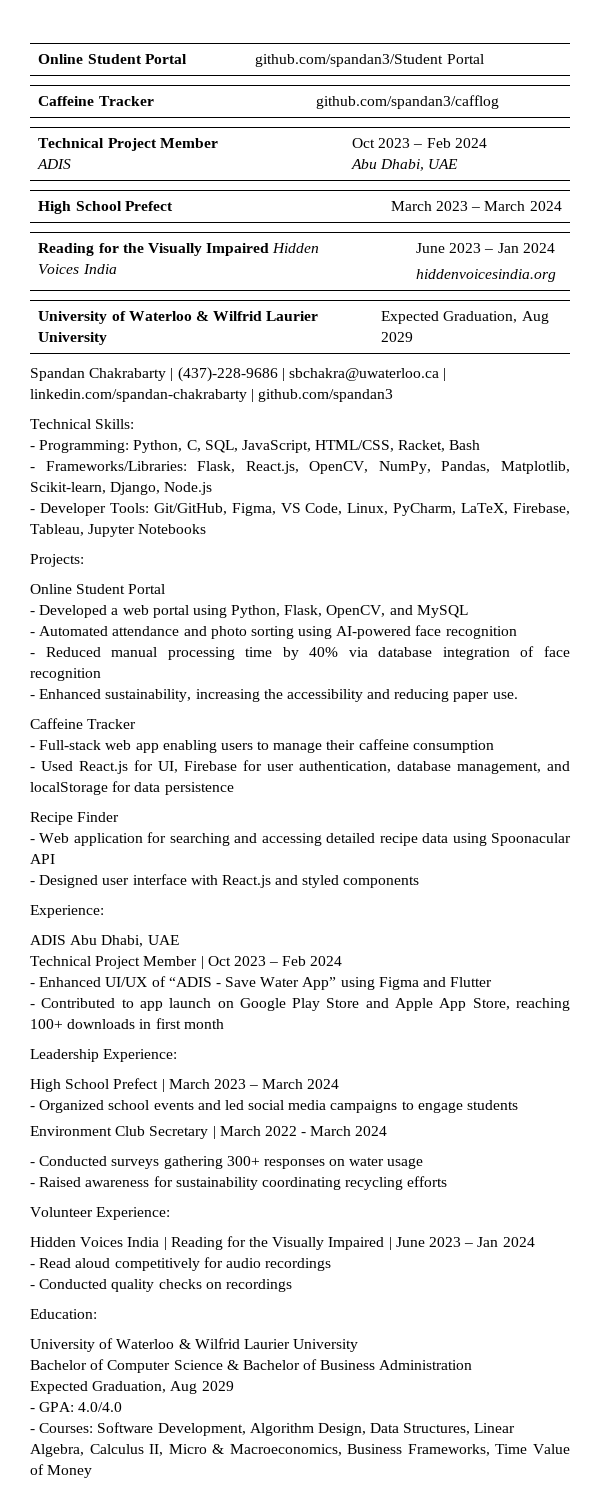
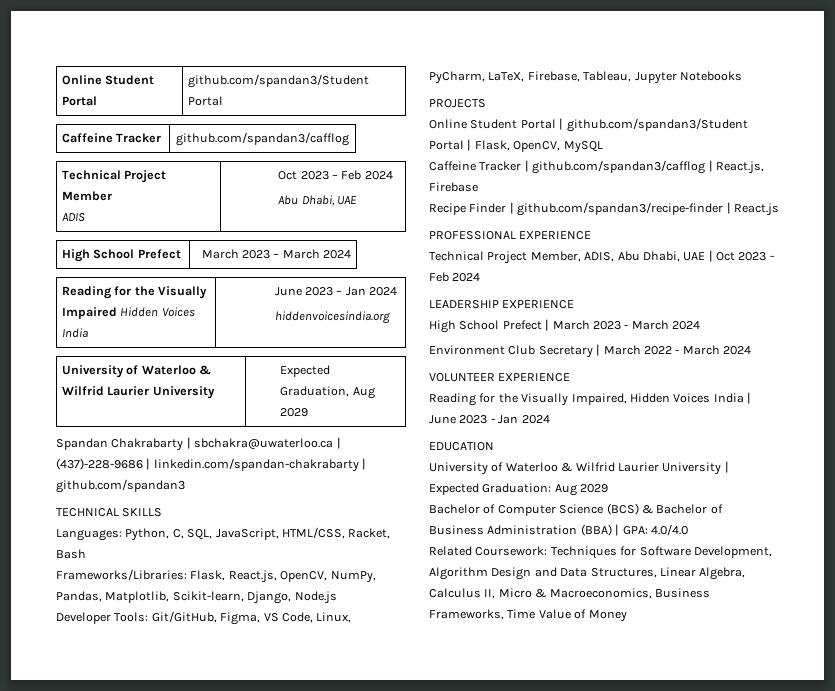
- Spandan Chakrabarty | (437)-228-9686 | sbchakra@uwaterloo.ca | linkedin.com/spandan-chakrabarty | github.com/spandan3
+ Spandan Chakrabarty | sbchakra@uwaterloo.ca | (437)-228-9686 | linkedin.com/spandan-chakrabarty | github.com/spandan3
- Technical Skills:
- - Programming: Python, C, SQL, JavaScript, HTML/CSS, Racket, Bash
+ TECHNICAL SKILLS
+ Languages: Python, C, SQL, JavaScript, HTML/CSS, Racket, Bash
- - Frameworks/Libraries: Flask, React.js, OpenCV, NumPy, Pandas, Matplotlib, Scikit-learn, Django, Node.js
+ Frameworks/Libraries: Flask, React.js, OpenCV, NumPy, Pandas, Matplotlib, Scikit-learn, Django, Node.js
- - Developer Tools: Git/GitHub, Figma, VS Code, Linux, PyCharm, LaTeX, Firebase, Tableau, Jupyter Notebooks
+ Developer Tools: Git/GitHub, Figma, VS Code, Linux, PyCharm, LaTeX, Firebase, Tableau, Jupyter Notebooks
- Projects:
- Online Student Portal
- - Developed a web portal using Python, Flask, OpenCV, and MySQL
+ PROJECTS
+ Online Student Portal | github.com/spandan3/Student Portal | Flask, OpenCV, MySQL
- - Automated attendance and photo sorting using AI-powered face recognition
- - Reduced manual processing time by 40% via database integration of face recognition
- - Enhanced sustainability, increasing the accessibility and reducing paper use.
- Caffeine Tracker
- - Full-stack web app enabling users to manage their caffeine consumption
- - Used React.js for UI, Firebase for user authentication, database management, and localStorage for data persistence
- Recipe Finder
- - Web application for searching and accessing detailed recipe data using Spoonacular API
- - Designed user interface with React.js and styled components
- Experience:
- ADIS Abu Dhabi, UAE
- Technical Project Member | Oct 2023 – Feb 2024
- - Enhanced UI/UX of “ADIS - Save Water App” using Figma and Flutter
- - Contributed to app launch on Google Play Store and Apple App Store, reaching 100+ downloads in first month
- Leadership Experience:
- High School Prefect | March 2023 – March 2024
- - Organized school events and led social media campaigns to engage students
+ Caffeine Tracker | github.com/spandan3/cafflog | React.js, Firebase
+ Recipe Finder | github.com/spandan3/recipe-finder | React.js
+ PROFESSIONAL EXPERIENCE
+ Technical Project Member, ADIS, Abu Dhabi, UAE | Oct 2023 - Feb 2024
+ LEADERSHIP EXPERIENCE
+ High School Prefect | March 2023 - March 2024
- - Conducted surveys gathering 300+ responses on water usage
- - Raised awareness for sustainability coordinating recycling efforts
- Volunteer Experience:
- Hidden Voices India | Reading for the Visually Impaired | June 2023 – Jan 2024
- - Read aloud competitively for audio recordings
- - Conducted quality checks on recordings
- Education:
- University of Waterloo & Wilfrid Laurier University
+ VOLUNTEER EXPERIENCE
+ Reading for the Visually Impaired, Hidden Voices India | June 2023 - Jan 2024
+ EDUCATION
+ University of Waterloo & Wilfrid Laurier University | Expected Graduation: Aug 2029
- Bachelor of Computer Science & Bachelor of Business Administration
- Expected Graduation, Aug 2029
- - GPA: 4.0/4.0
- - Courses: Software Development, Algorithm Design, Data Structures, Linear Algebra, Calculus II, Micro & Macroeconomics, Business Frameworks, Time Value of Money
+ Bachelor of Computer Science (BCS) & Bachelor of Business Administration (BBA) | GPA: 4.0/4.0
+ Related Coursework: Techniques for Software Development, Algorithm Design and Data Structures, Linear Algebra, Calculus II, Micro & Macroeconomics, Business Frameworks, Time Value of Money

